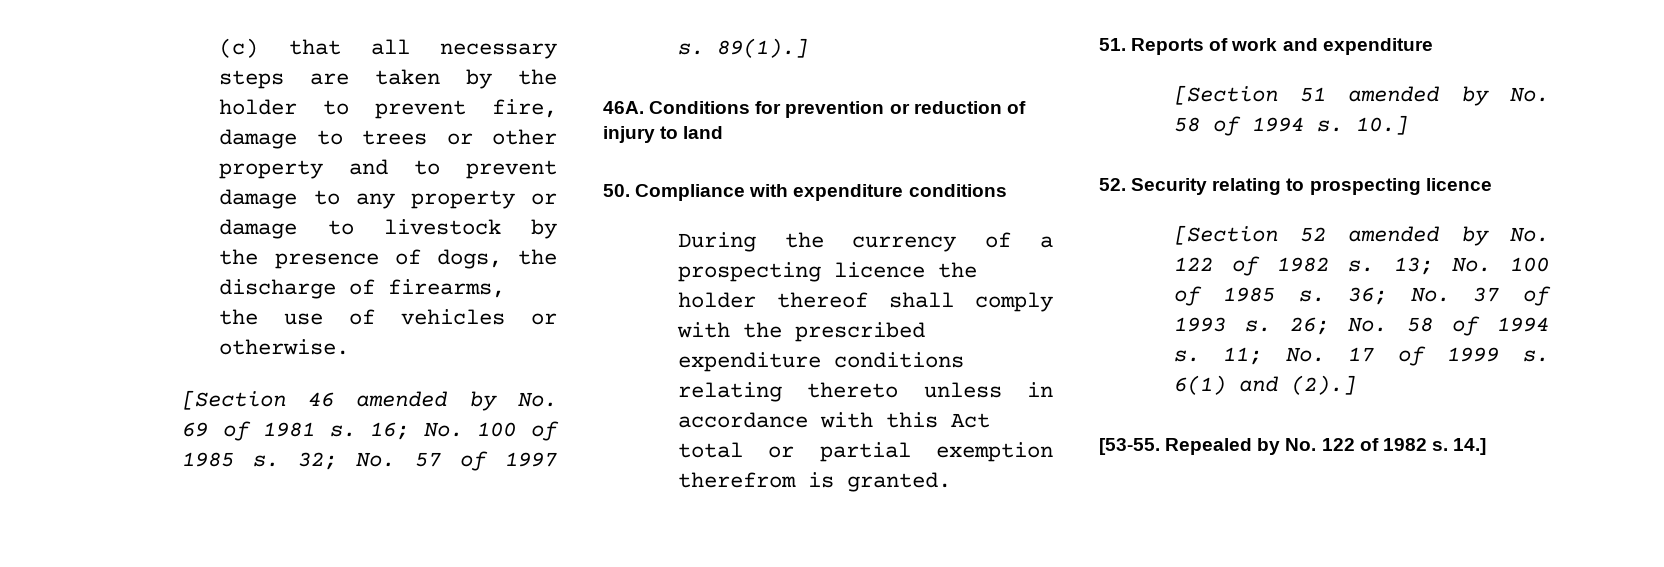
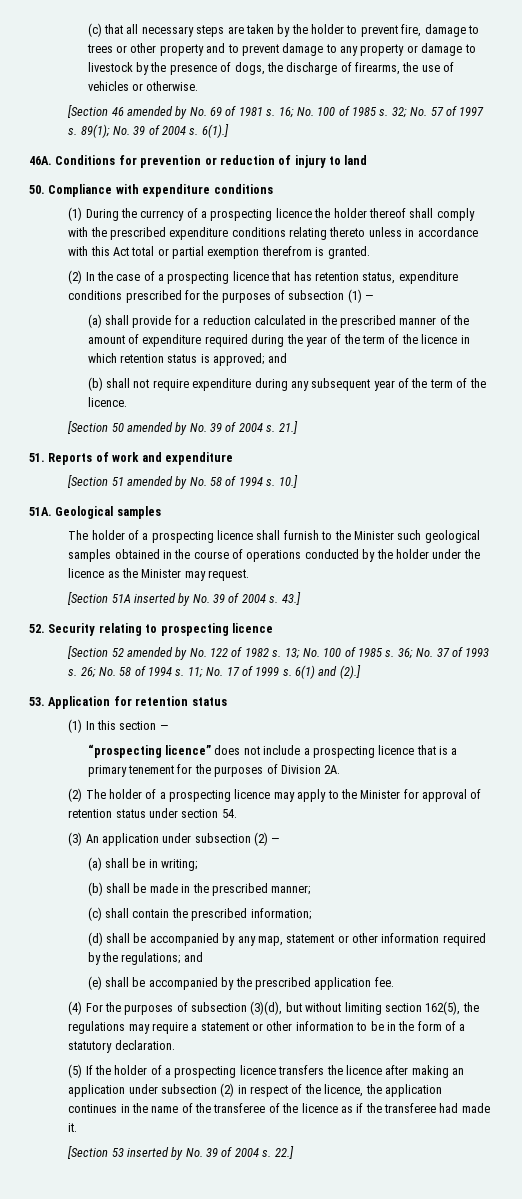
- 89(1).]
+ 89(1); No. 39 of 2004 s. 6(1).]
- During the currency of a prospecting licence the holder thereof shall comply with the prescribed expenditure conditions relating thereto unless in accordance with this Act total or partial exemption therefrom is granted.
+ (1) During the currency of a prospecting licence the holder thereof shall comply with the prescribed expenditure conditions relating thereto unless in accordance with this Act total or partial exemption therefrom is granted.
+ (2) In the case of a prospecting licence that has retention status, expenditure conditions prescribed for the purposes of subsection (1) —
+ (a) shall provide for a reduction calculated in the prescribed manner of the amount of expenditure required during the year of the term of the licence in which retention status is approved; and
+ (b) shall not require expenditure during any subsequent year of the term of the licence.
+ [Section 50 amended by No. 39 of 2004 s. 21.]
+ 51A. Geological samples
+ The holder of a prospecting licence shall furnish to the Minister such geological samples obtained in the course of operations conducted by the holder under the licence as the Minister may request.
+ [Section 51A inserted by No. 39 of 2004 s. 43.]
- [53-55. Repealed by No. 122 of 1982 s. 14.]
+ 53. Application for retention status
+ (1) In this section —
+ “prospecting licence” does not include a prospecting licence that is a primary tenement for the purposes of Division 2A.
+ (2) The holder of a prospecting licence may apply to the Minister for approval of retention status under section 54.
+ (3) An application under subsection (2) —
+ (a) shall be in writing;
+ (b) shall be made in the prescribed manner;
+ (c) shall contain the prescribed information;
+ (d) shall be accompanied by any map, statement or other information required by the regulations; and
+ (e) shall be accompanied by the prescribed application fee.
+ (4) For the purposes of subsection (3)(d), but without limiting section 162(5), the regulations may require a statement or other information to be in the form of a statutory declaration.
+ (5) If the holder of a prospecting licence transfers the licence after making an application under subsection (2) in respect of the licence, the application continues in the name of the transferee of the licence as if the transferee had made it.
+ [Section 53 inserted by No. 39 of 2004 s. 22.]

